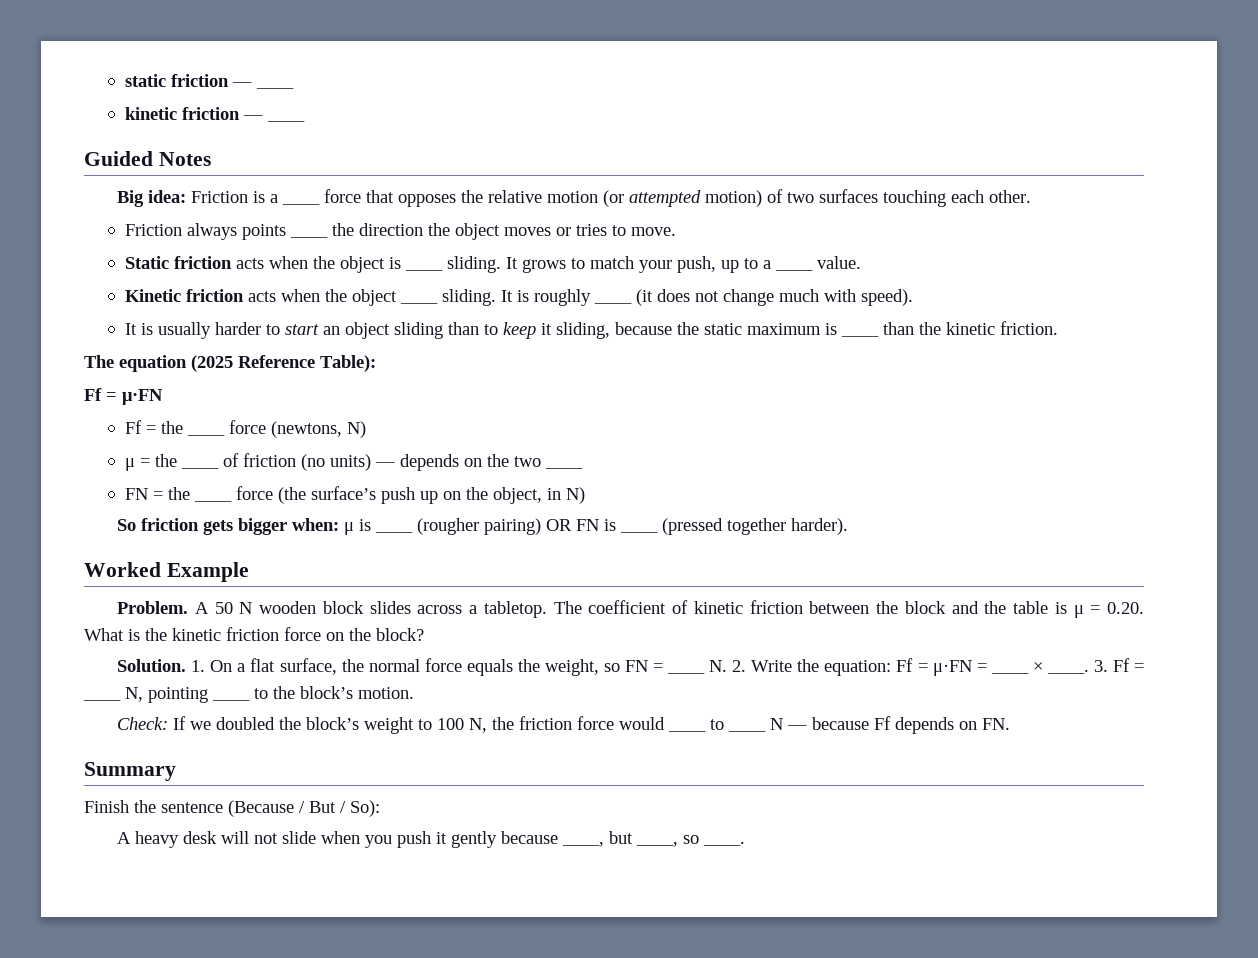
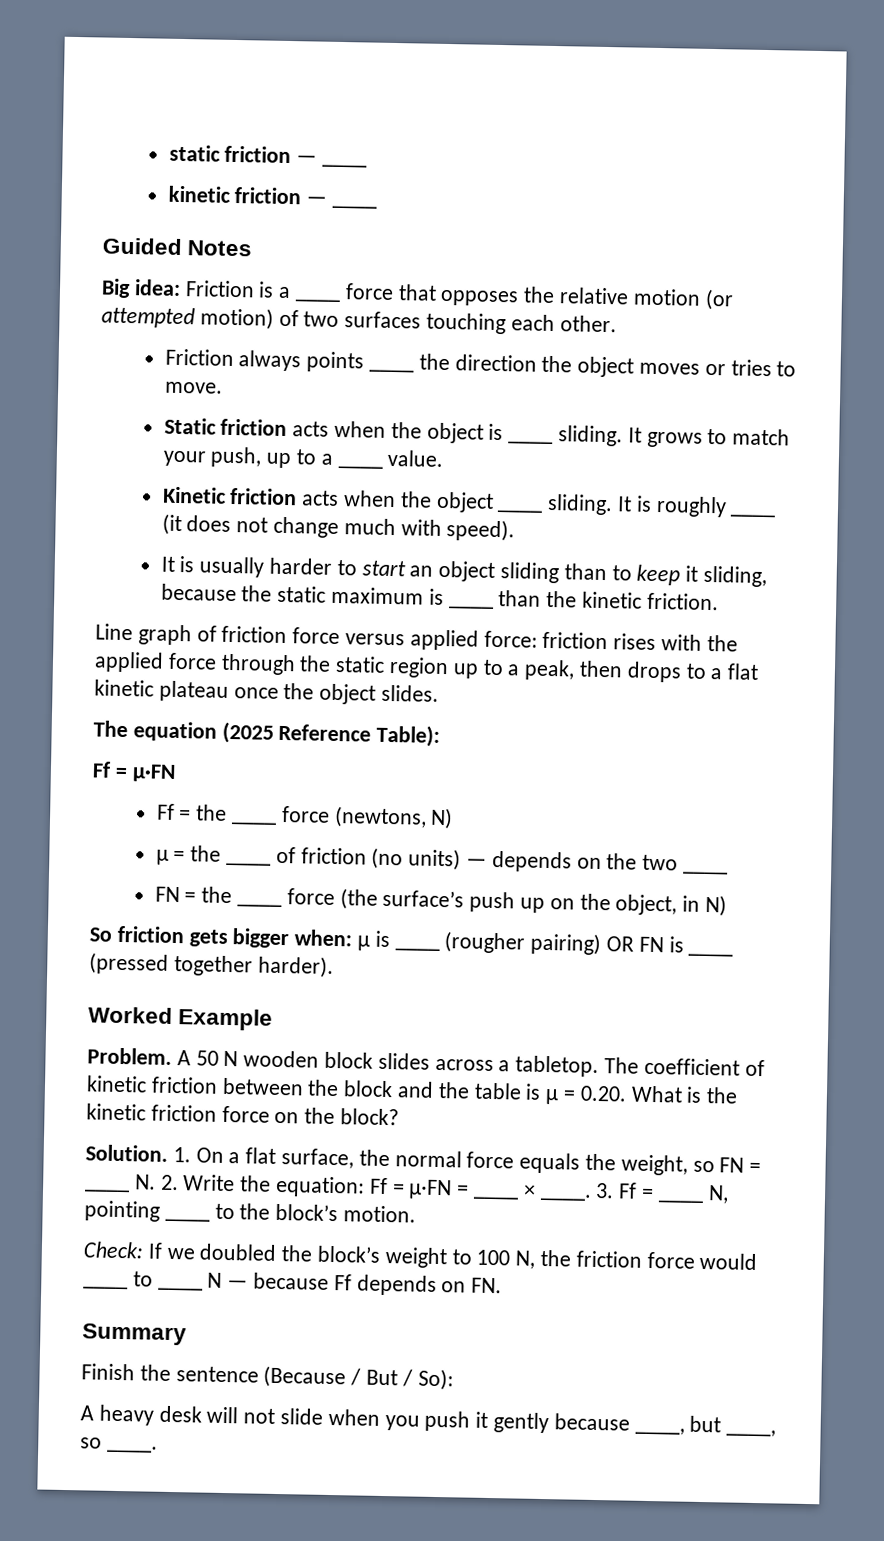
+ Line graph of friction force versus applied force: friction rises with the applied force through the static region up to a peak, then drops to a flat kinetic plateau once the object slides.

